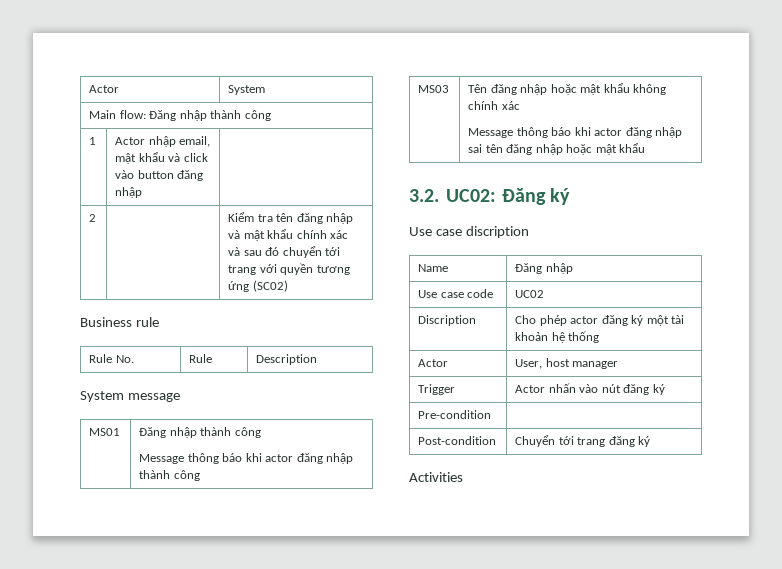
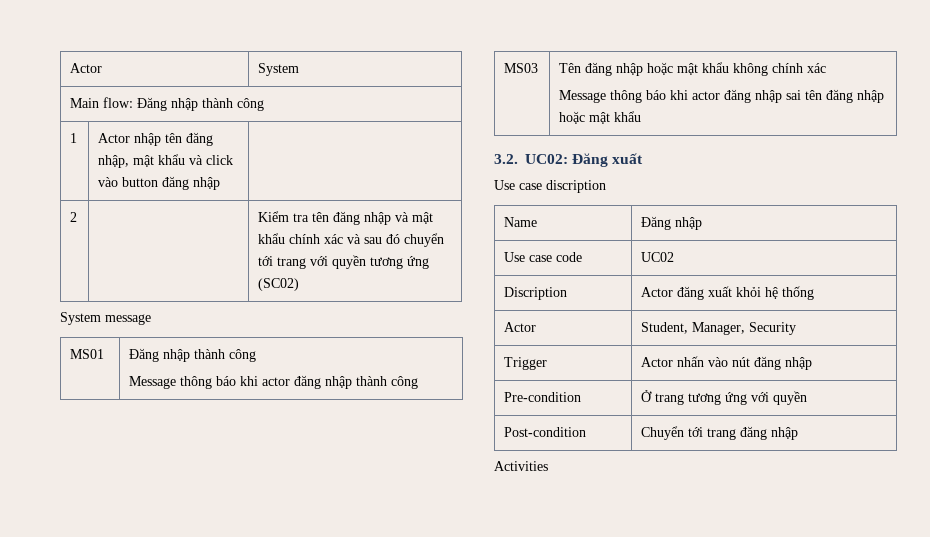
- 1 | Actor nhập email, mật khẩu và click vào button đăng nhập |
+ 1 | Actor nhập tên đăng nhập, mật khẩu và click vào button đăng nhập |
- Business rule
- Rule No. | Rule | Description
- 3.2. UC02: Đăng ký
+ 3.2. UC02: Đăng xuất
- Discription | Cho phép actor đăng ký một tài khoản hệ thống
+ Discription | Actor đăng xuất khỏi hệ thống
- Actor | User, host manager
+ Actor | Student, Manager, Security
- Trigger | Actor nhấn vào nút đăng ký
+ Trigger | Actor nhấn vào nút đăng nhập
- Pre-condition |
+ Pre-condition | Ở trang tương ứng với quyền
- Post-condition | Chuyển tới trang đăng ký
+ Post-condition | Chuyển tới trang đăng nhập

